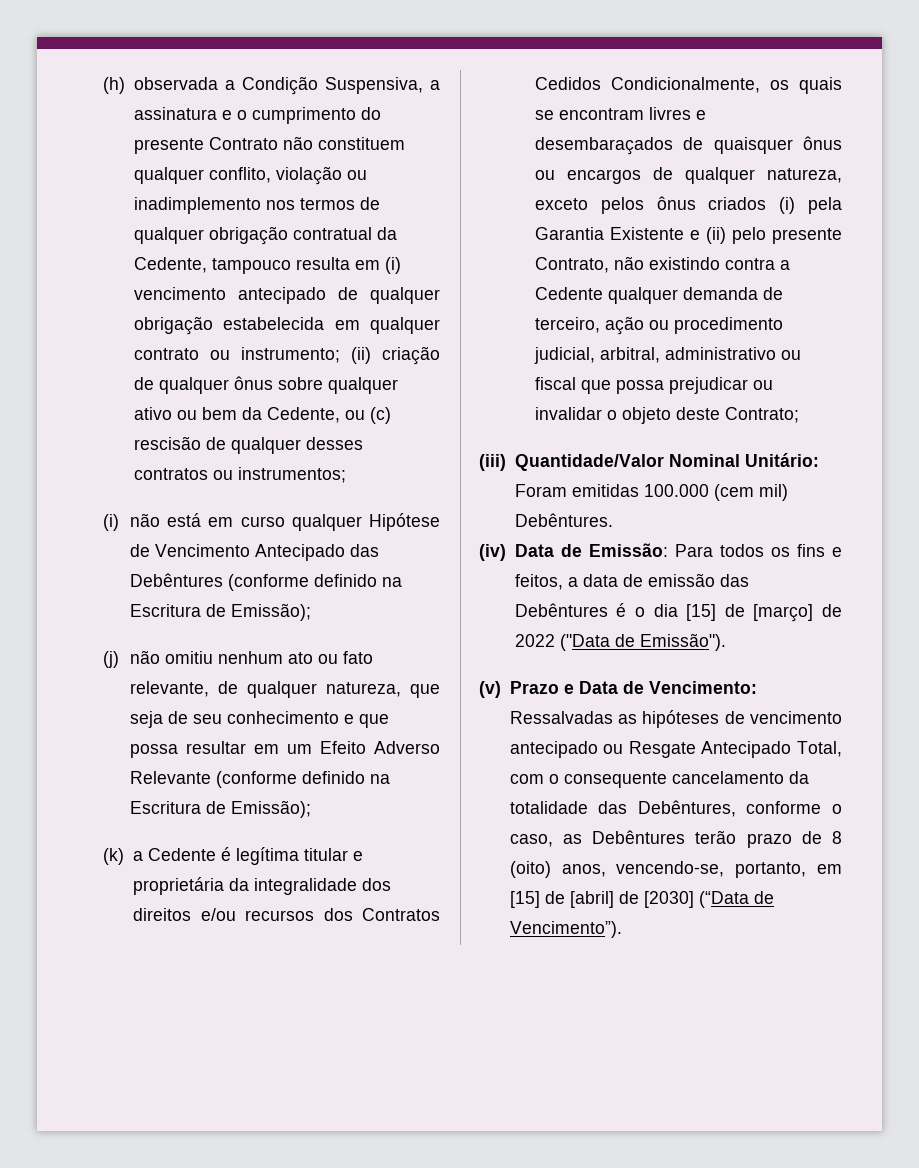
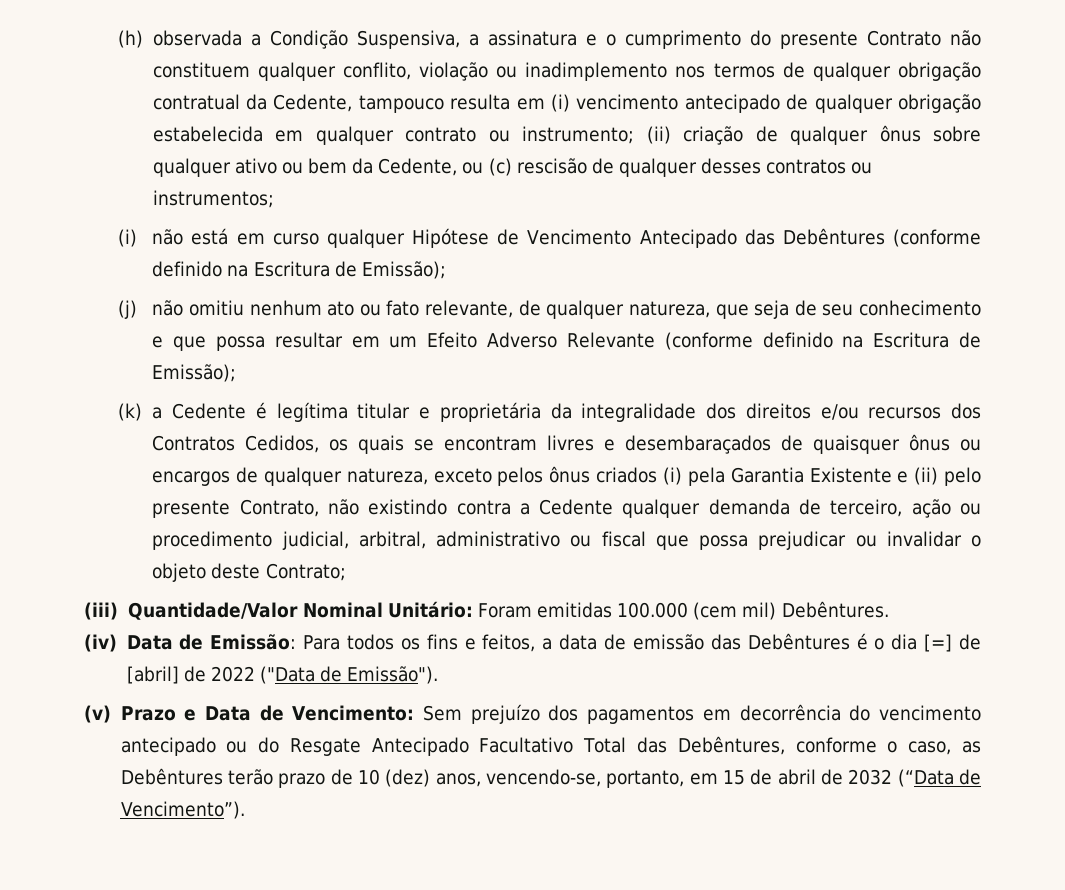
- (k) a Cedente é legítima titular e proprietária da integralidade dos direitos e/ou recursos dos Contratos Cedidos Condicionalmente, os quais se encontram livres e desembaraçados de quaisquer ônus ou encargos de qualquer natureza, exceto pelos ônus criados (i) pela Garantia Existente e (ii) pelo presente Contrato, não existindo contra a Cedente qualquer demanda de terceiro, ação ou procedimento judicial, arbitral, administrativo ou fiscal que possa prejudicar ou invalidar o objeto deste Contrato;
+ (k) a Cedente é legítima titular e proprietária da integralidade dos direitos e/ou recursos dos Contratos Cedidos, os quais se encontram livres e desembaraçados de quaisquer ônus ou encargos de qualquer natureza, exceto pelos ônus criados (i) pela Garantia Existente e (ii) pelo presente Contrato, não existindo contra a Cedente qualquer demanda de terceiro, ação ou procedimento judicial, arbitral, administrativo ou fiscal que possa prejudicar ou invalidar o objeto deste Contrato;
- (iv) Data de Emissão: Para todos os fins e feitos, a data de emissão das Debêntures é o dia [15] de [março] de 2022 ("Data de Emissão").
+ (iv) Data de Emissão: Para todos os fins e feitos, a data de emissão das Debêntures é o dia [=] de [abril] de 2022 ("Data de Emissão").
- (v) Prazo e Data de Vencimento: Ressalvadas as hipóteses de vencimento antecipado ou Resgate Antecipado Total, com o consequente cancelamento da totalidade das Debêntures, conforme o caso, as Debêntures terão prazo de 8 (oito) anos, vencendo-se, portanto, em [15] de [abril] de [2030] (“Data de Vencimento”).
+ (v) Prazo e Data de Vencimento: Sem prejuízo dos pagamentos em decorrência do vencimento antecipado ou do Resgate Antecipado Facultativo Total das Debêntures, conforme o caso, as Debêntures terão prazo de 10 (dez) anos, vencendo-se, portanto, em 15 de abril de 2032 (“Data de Vencimento”).

